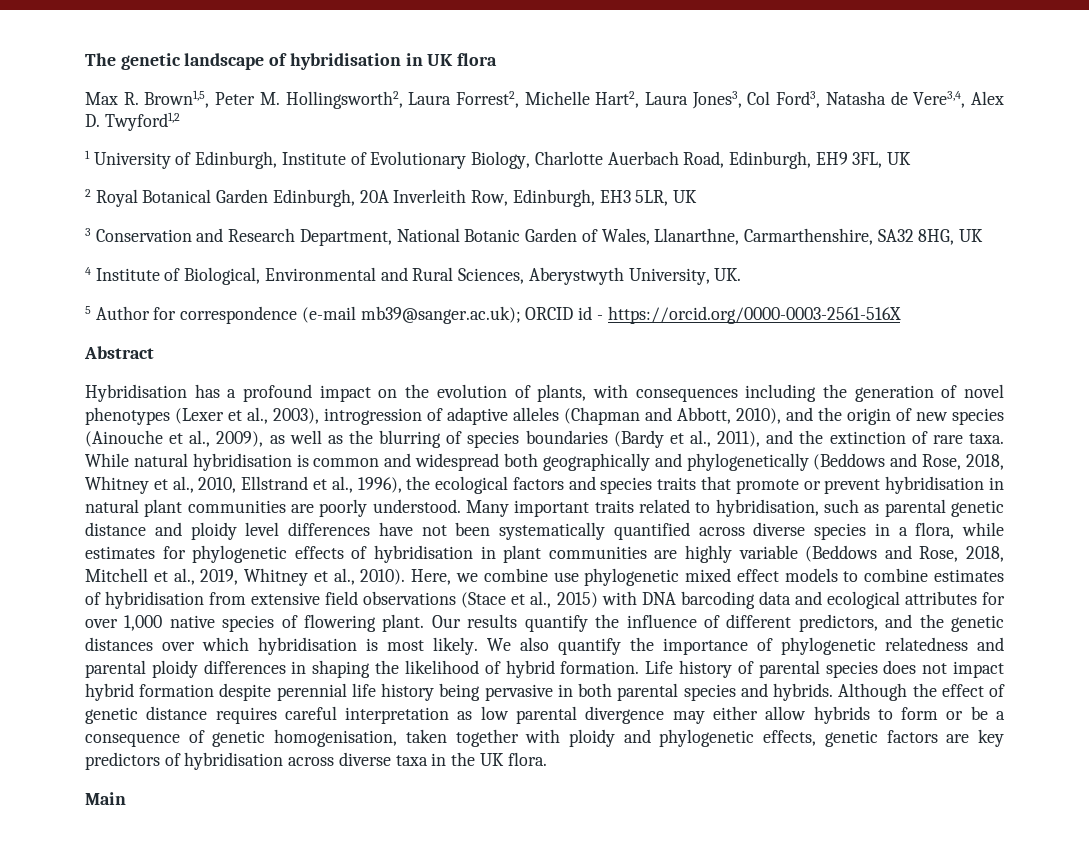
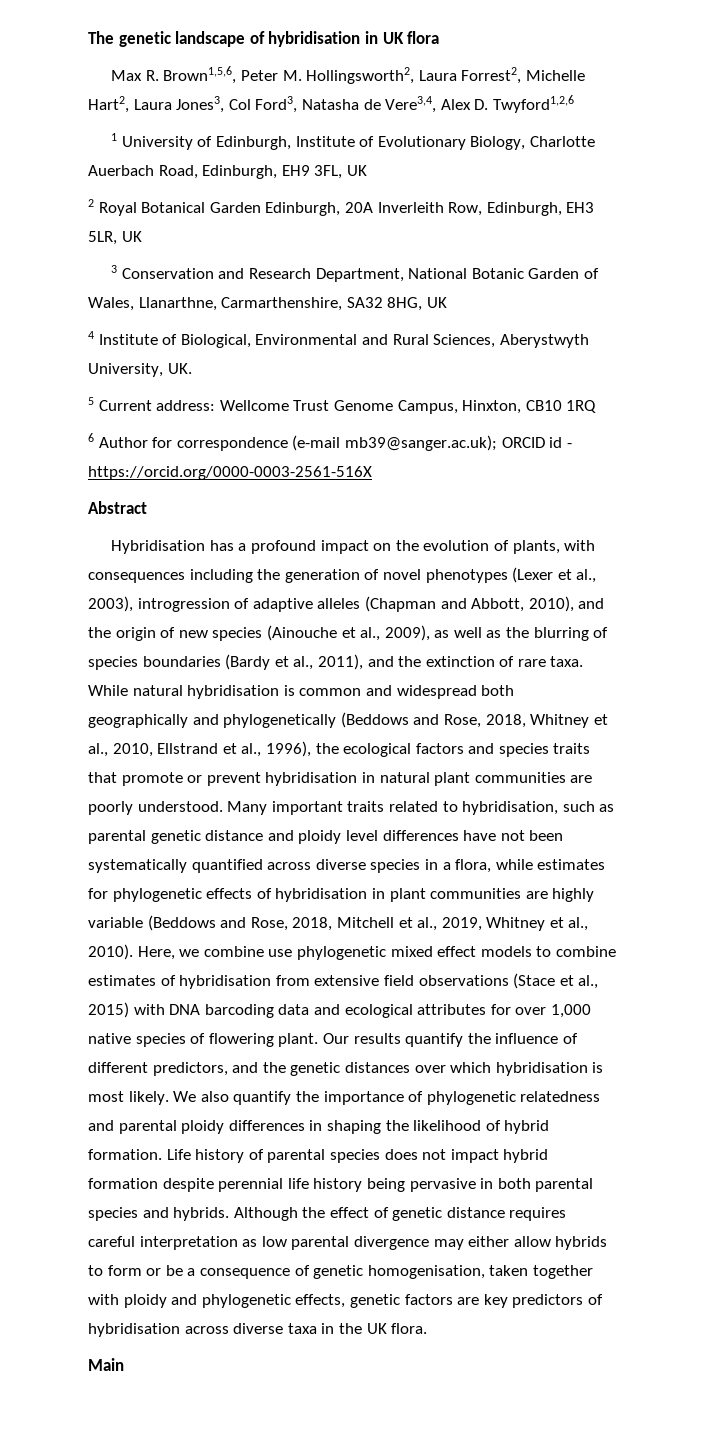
- Max R. Brown1,5, Peter M. Hollingsworth2, Laura Forrest2, Michelle Hart2, Laura Jones3, Col Ford3, Natasha de Vere3,4, Alex D. Twyford1,2
+ Max R. Brown1,5,6, Peter M. Hollingsworth2, Laura Forrest2, Michelle Hart2, Laura Jones3, Col Ford3, Natasha de Vere3,4, Alex D. Twyford1,2,6
- 5 Author for correspondence (e-mail mb39@sanger.ac.uk); ORCID id - https://orcid.org/0000-0003-2561-516X
+ 5 Current address: Wellcome Trust Genome Campus, Hinxton, CB10 1RQ
+ 6 Author for correspondence (e-mail mb39@sanger.ac.uk); ORCID id - https://orcid.org/0000-0003-2561-516X

